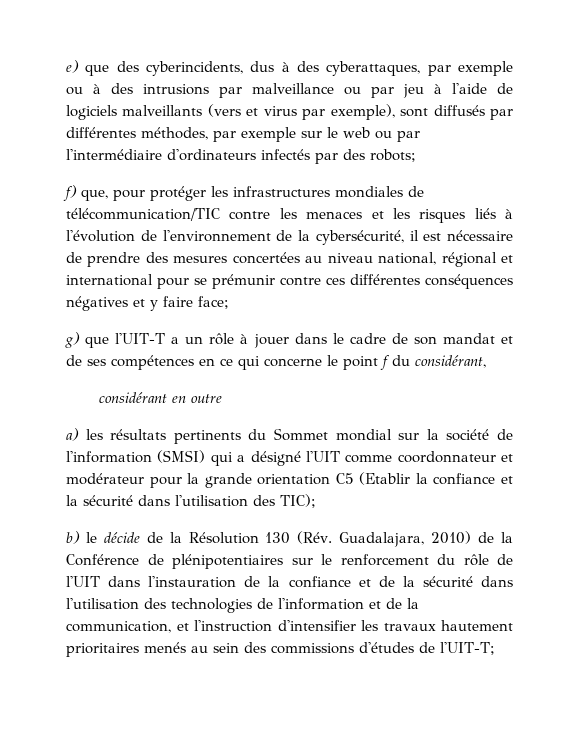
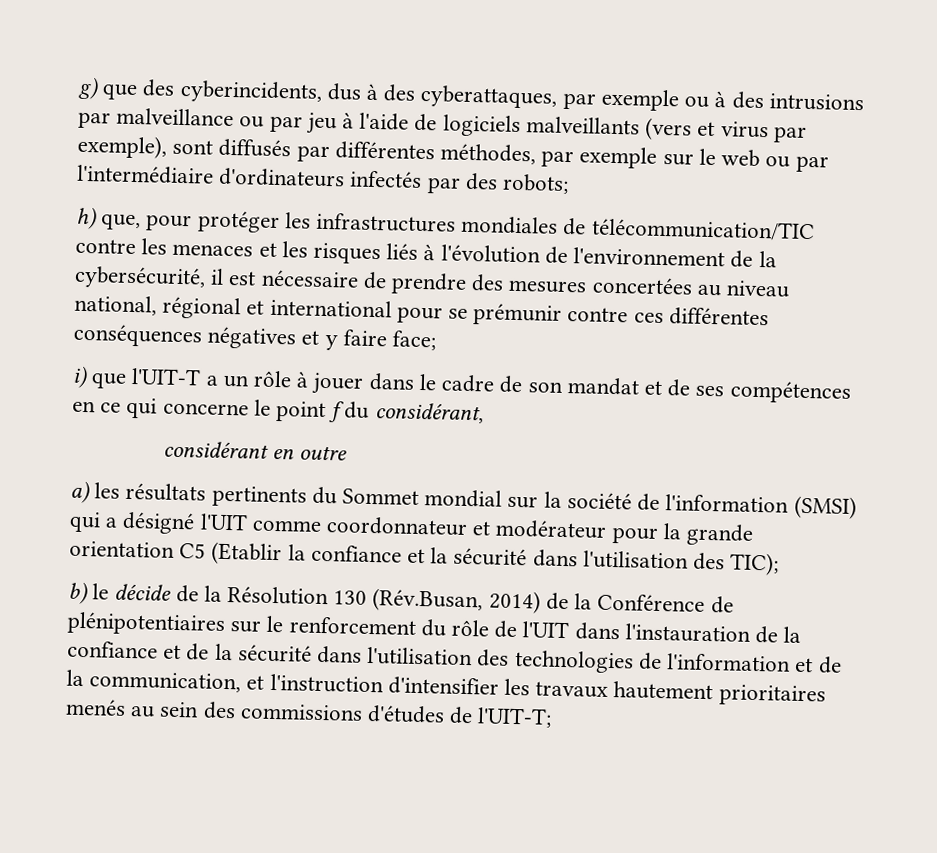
- e) que des cyberincidents, dus à des cyberattaques, par exemple ou à des intrusions par malveillance ou par jeu à l'aide de logiciels malveillants (vers et virus par exemple), sont diffusés par différentes méthodes, par exemple sur le web ou par l'intermédiaire d'ordinateurs infectés par des robots;
+ g) que des cyberincidents, dus à des cyberattaques, par exemple ou à des intrusions par malveillance ou par jeu à l'aide de logiciels malveillants (vers et virus par exemple), sont diffusés par différentes méthodes, par exemple sur le web ou par l'intermédiaire d'ordinateurs infectés par des robots;
- f) que, pour protéger les infrastructures mondiales de télécommunication/TIC contre les menaces et les risques liés à l'évolution de l'environnement de la cybersécurité, il est nécessaire de prendre des mesures concertées au niveau national, régional et international pour se prémunir contre ces différentes conséquences négatives et y faire face;
+ h) que, pour protéger les infrastructures mondiales de télécommunication/TIC contre les menaces et les risques liés à l'évolution de l'environnement de la cybersécurité, il est nécessaire de prendre des mesures concertées au niveau national, régional et international pour se prémunir contre ces différentes conséquences négatives et y faire face;
- g) que l'UIT-T a un rôle à jouer dans le cadre de son mandat et de ses compétences en ce qui concerne le point f du considérant,
+ i) que l'UIT-T a un rôle à jouer dans le cadre de son mandat et de ses compétences en ce qui concerne le point f du considérant,
- b) le décide de la Résolution 130 (Rév. Guadalajara, 2010) de la Conférence de plénipotentiaires sur le renforcement du rôle de l'UIT dans l'instauration de la confiance et de la sécurité dans l'utilisation des technologies de l'information et de la communication, et l'instruction d'intensifier les travaux hautement prioritaires menés au sein des commissions d'études de l'UIT-T;
+ b) le décide de la Résolution 130 (Rév.Busan, 2014) de la Conférence de plénipotentiaires sur le renforcement du rôle de l'UIT dans l'instauration de la confiance et de la sécurité dans l'utilisation des technologies de l'information et de la communication, et l'instruction d'intensifier les travaux hautement prioritaires menés au sein des commissions d'études de l'UIT-T;

